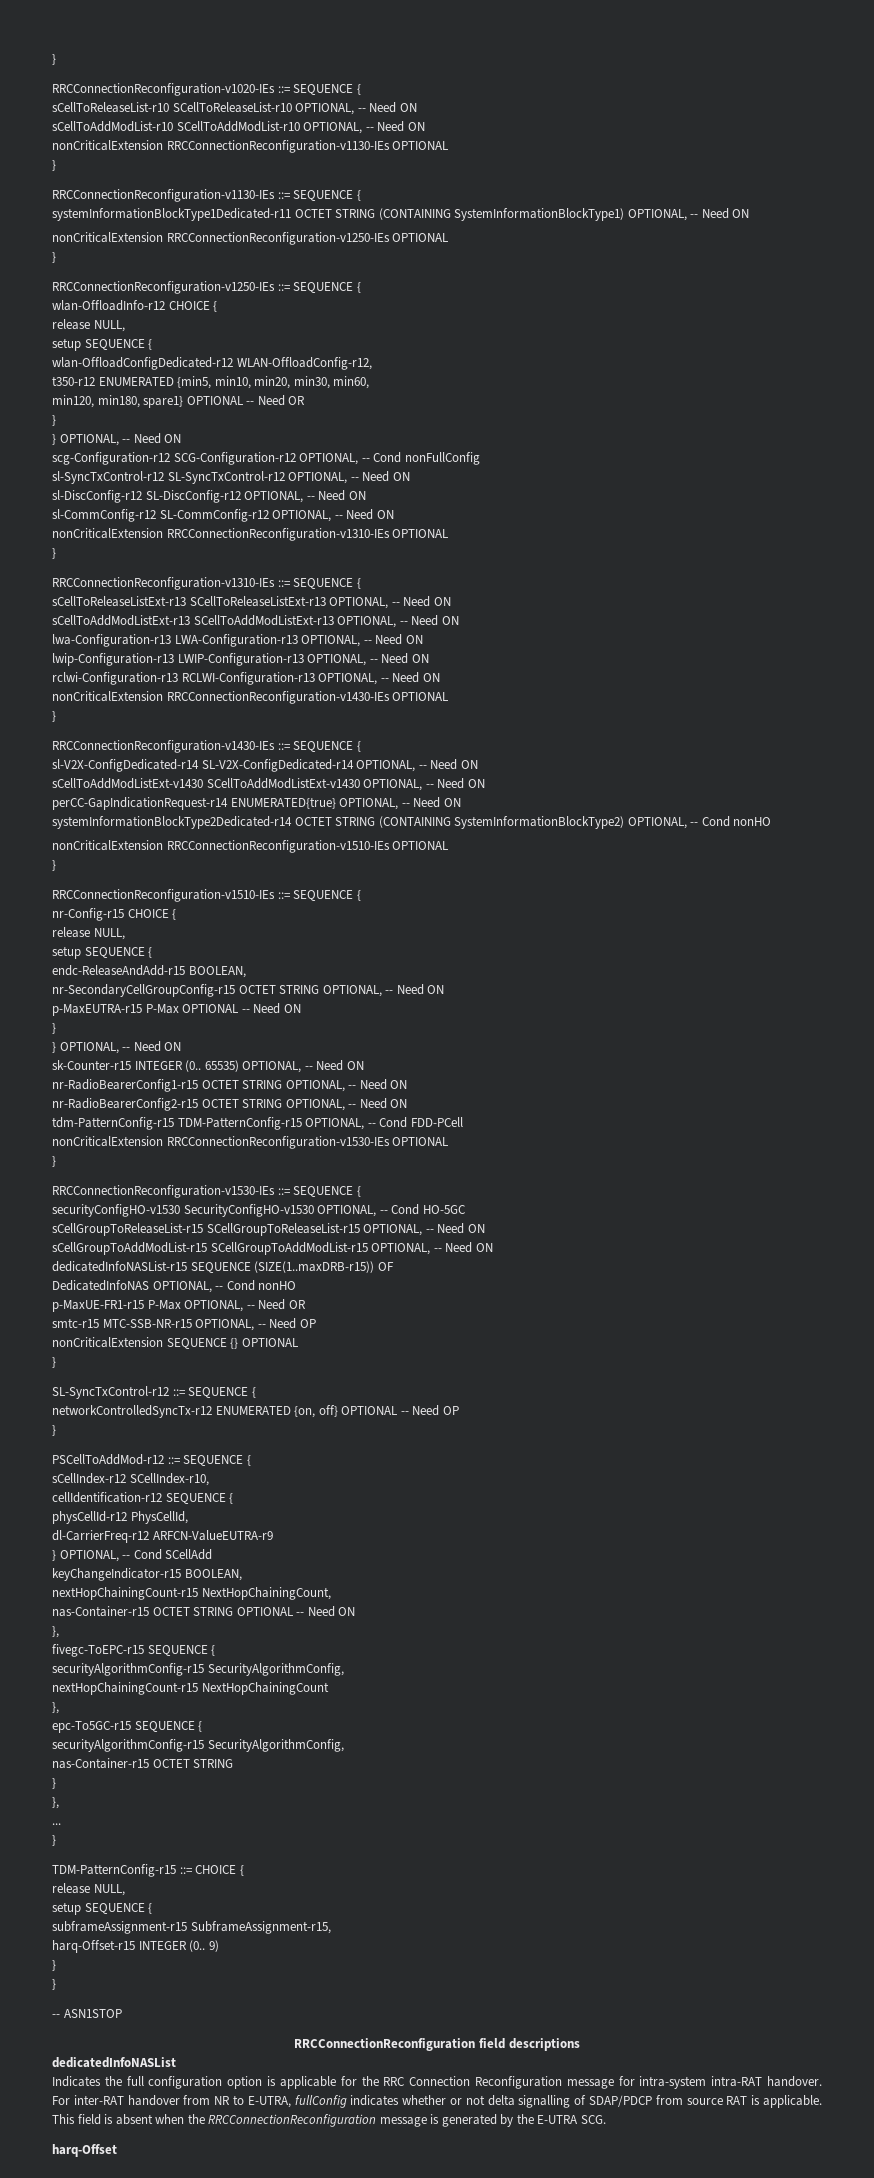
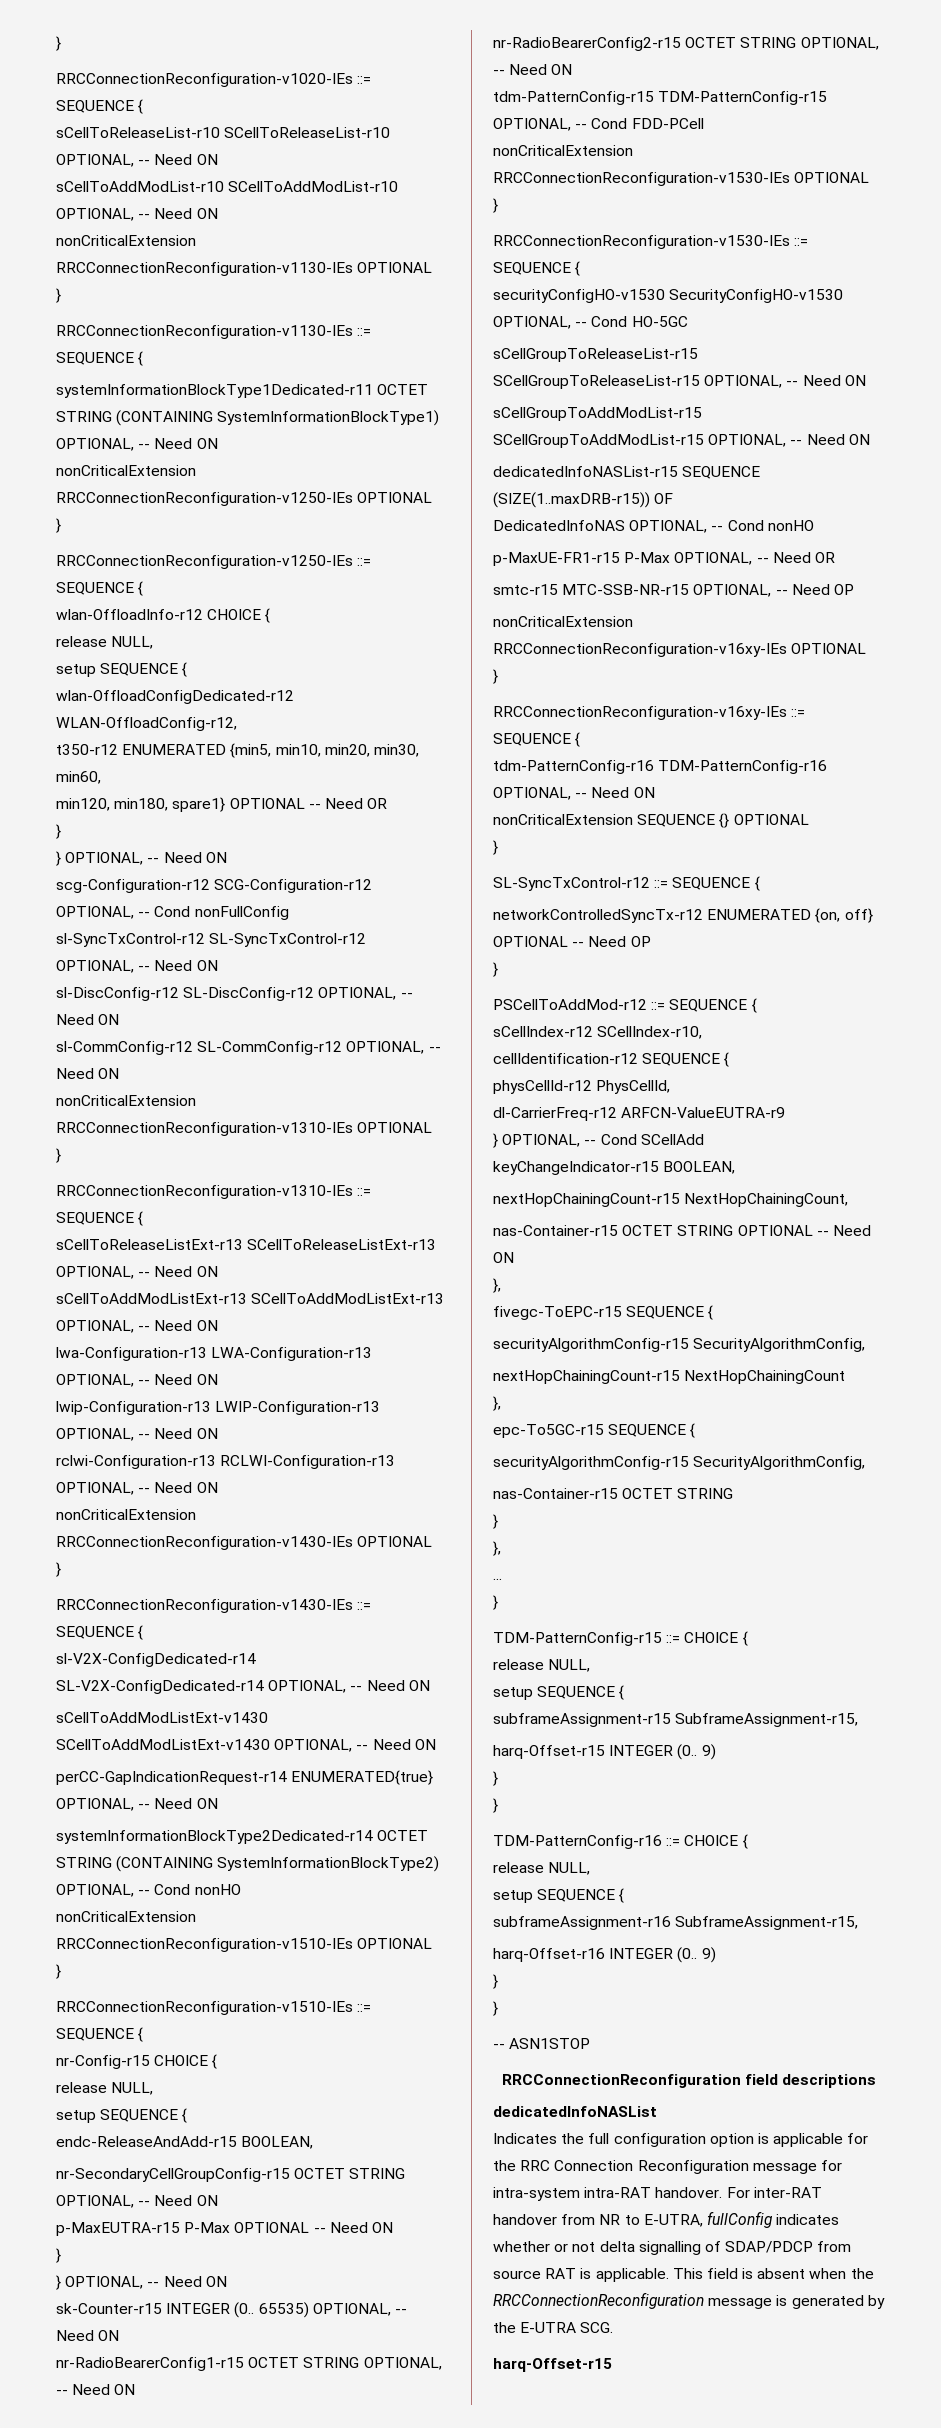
+ nonCriticalExtension RRCConnectionReconfiguration-v16xy-IEs OPTIONAL
+ }
+ RRCConnectionReconfiguration-v16xy-IEs ::= SEQUENCE {
+ tdm-PatternConfig-r16 TDM-PatternConfig-r16 OPTIONAL, -- Need ON
+ TDM-PatternConfig-r16 ::= CHOICE {
+ release NULL,
+ setup SEQUENCE {
+ subframeAssignment-r16 SubframeAssignment-r15,
+ harq-Offset-r16 INTEGER (0.. 9)
+ }
+ }
  This field is absent when the RRCConnectionReconfiguration message is generated by the E-UTRA SCG.
- harq-Offset
+ harq-Offset-r15

